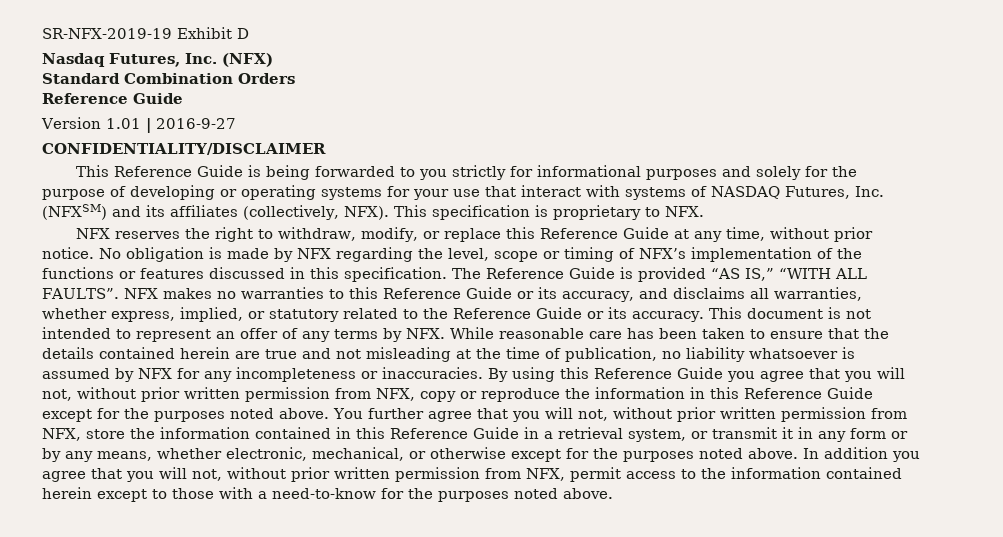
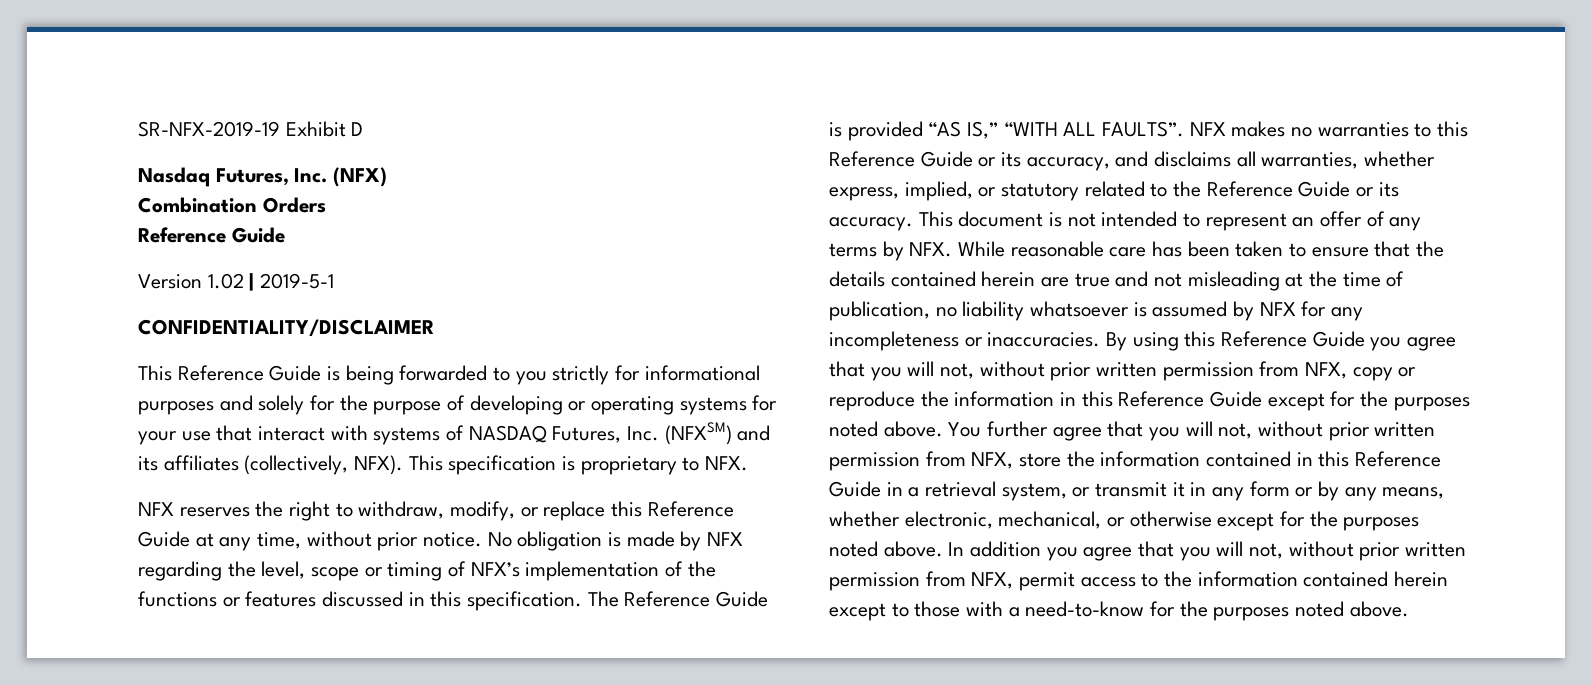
- Standard Combination Orders
+ Combination Orders
- Version 1.01 | 2016-9-27
+ Version 1.02 | 2019-5-1

